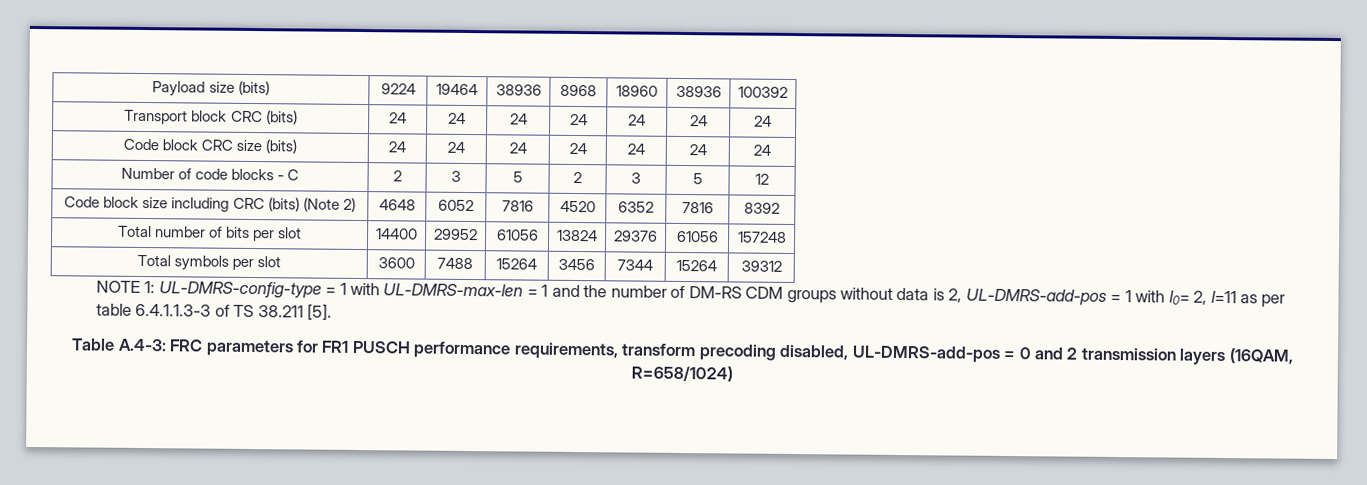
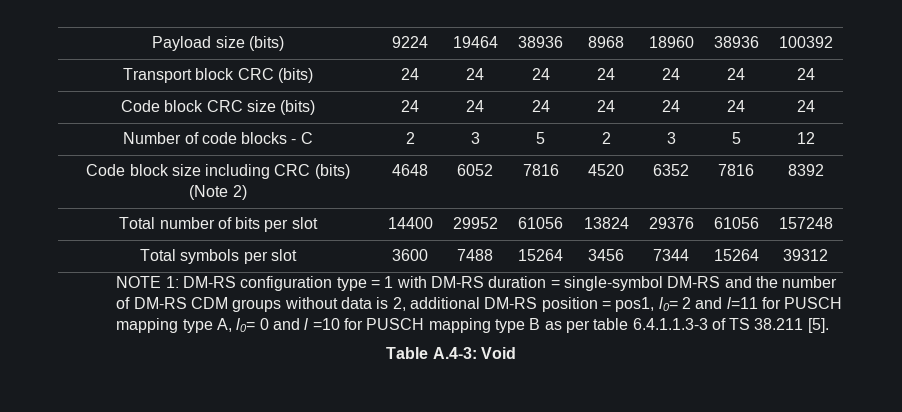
- NOTE 1: UL-DMRS-config-type = 1 with UL-DMRS-max-len = 1 and the number of DM-RS CDM groups without data is 2, UL-DMRS-add-pos = 1 with l0= 2, l=11 as per table 6.4.1.1.3-3 of TS 38.211 [5].
+ NOTE 1: DM-RS configuration type = 1 with DM-RS duration = single-symbol DM-RS and the number of DM-RS CDM groups without data is 2, additional DM-RS position = pos1, l0= 2 and l=11 for PUSCH mapping type A, l0= 0 and l =10 for PUSCH mapping type B as per table 6.4.1.1.3-3 of TS 38.211 [5].
- Table A.4-3: FRC parameters for FR1 PUSCH performance requirements, transform precoding disabled, UL-DMRS-add-pos = 0 and 2 transmission layers (16QAM, R=658/1024)
+ Table A.4-3: Void

